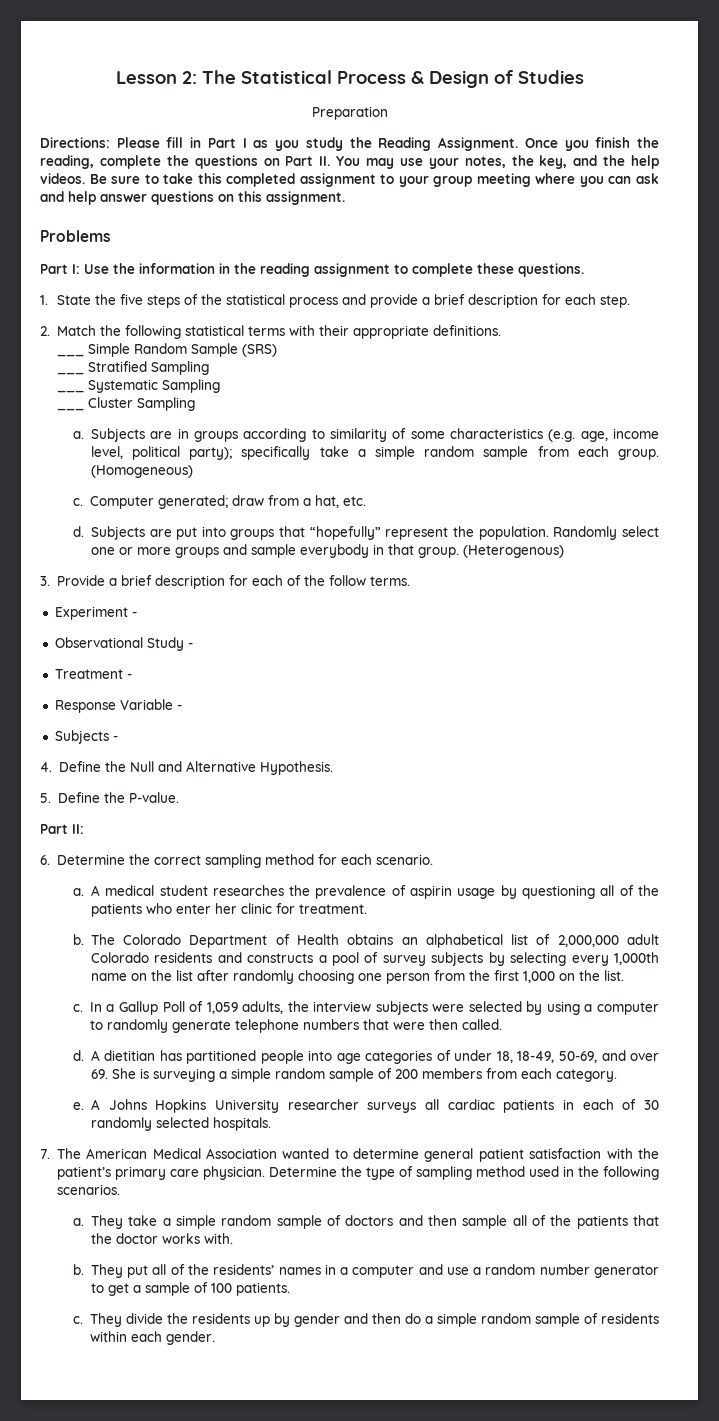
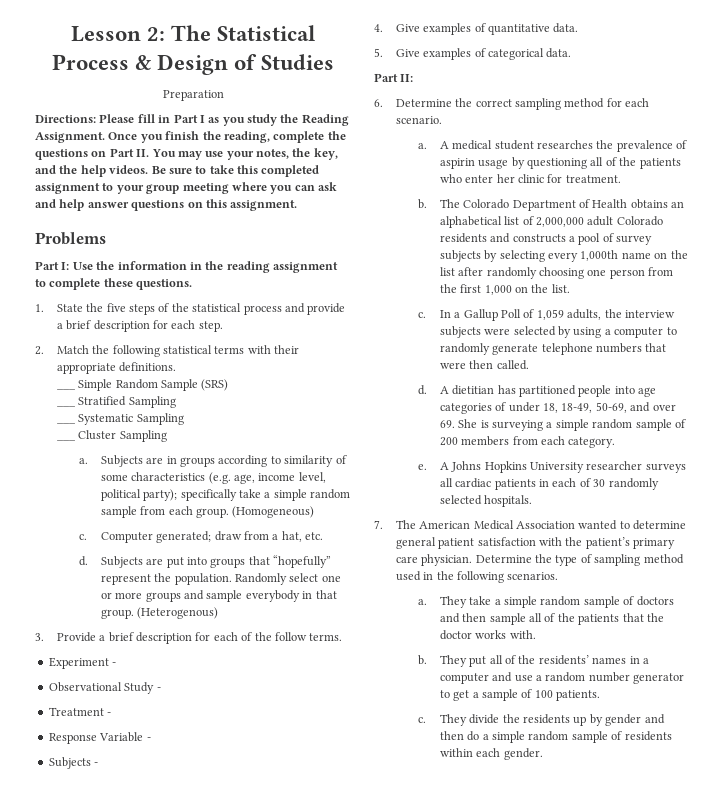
- 4. Define the Null and Alternative Hypothesis.
- 5. Define the P-value.
+ 4. Give examples of quantitative data.
+ 5. Give examples of categorical data.

